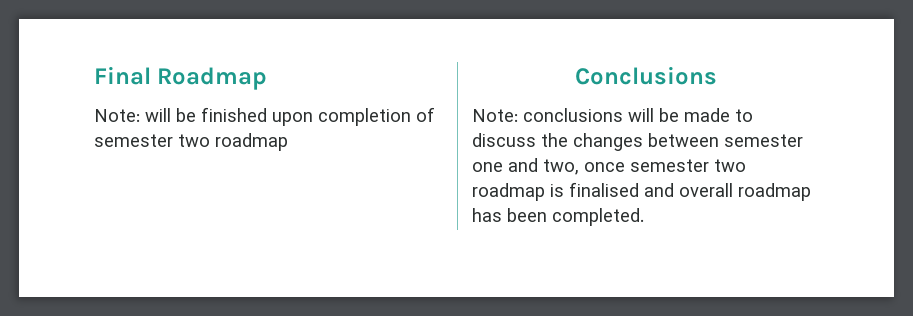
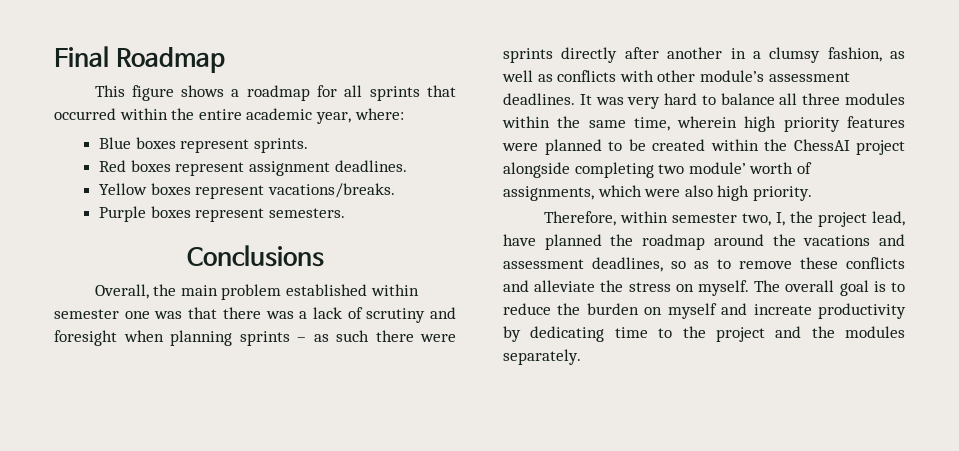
- Note: will be finished upon completion of semester two roadmap
+ This figure shows a roadmap for all sprints that occurred within the entire academic year, where:
+ Blue boxes represent sprints.
+ Red boxes represent assignment deadlines.
+ Yellow boxes represent vacations/breaks.
+ Purple boxes represent semesters.
  Conclusions
- Note: conclusions will be made to discuss the changes between semester one and two, once semester two roadmap is finalised and overall roadmap has been completed.
+ Overall, the main problem established within semester one was that there was a lack of scrutiny and foresight when planning sprints – as such there were sprints directly after another in a clumsy fashion, as well as conflicts with other module’s assessment deadlines. It was very hard to balance all three modules within the same time, wherein high priority features were planned to be created within the ChessAI project alongside completing two module’ worth of assignments, which were also high priority.
+ Therefore, within semester two, I, the project lead, have planned the roadmap around the vacations and assessment deadlines, so as to remove these conflicts and alleviate the stress on myself. The overall goal is to reduce the burden on myself and increate productivity by dedicating time to the project and the modules separately.

